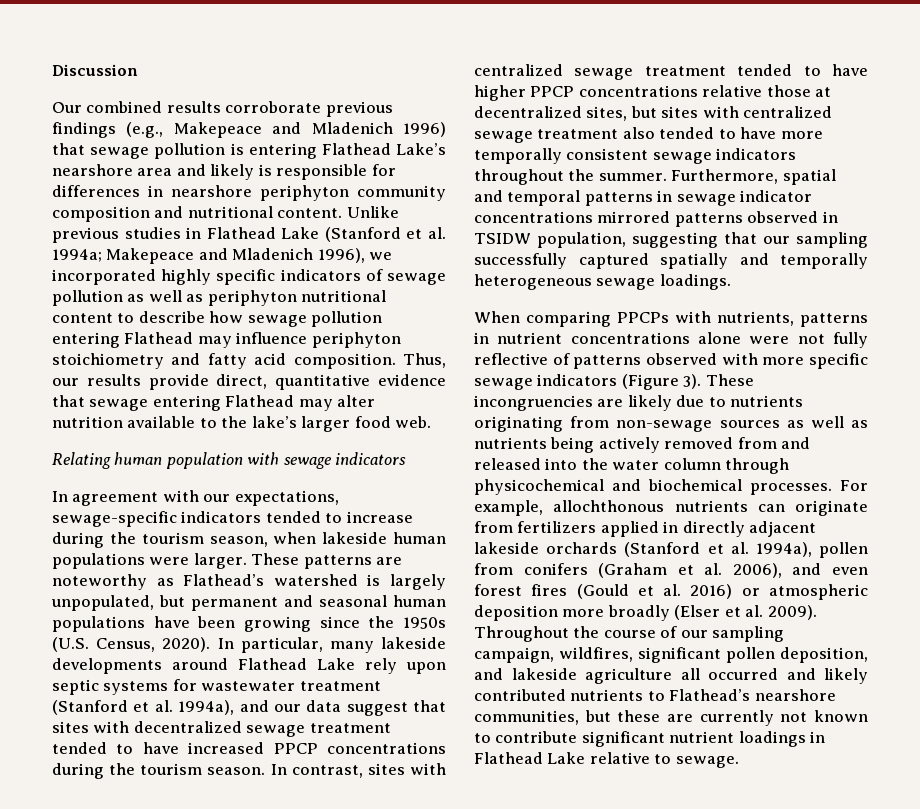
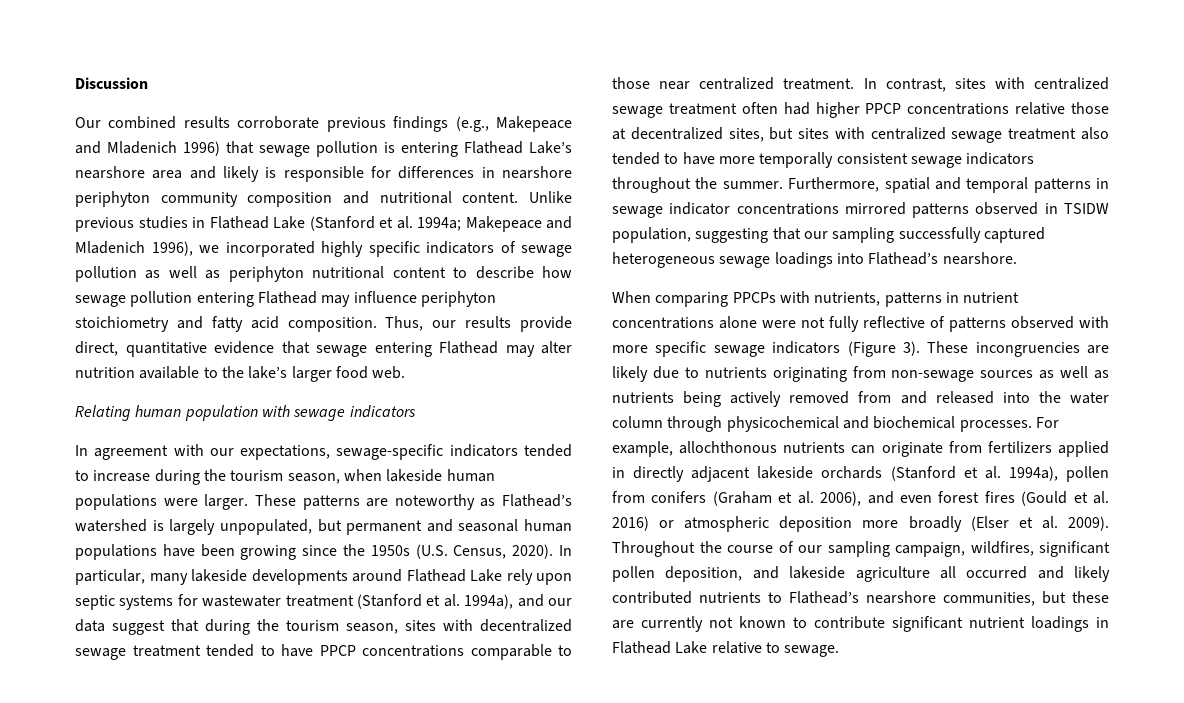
- In particular, many lakeside developments around Flathead Lake rely upon septic systems for wastewater treatment (Stanford et al. 1994a), and our data suggest that sites with decentralized sewage treatment tended to have increased PPCP concentrations during the tourism season.
+ In particular, many lakeside developments around Flathead Lake rely upon septic systems for wastewater treatment (Stanford et al. 1994a), and our data suggest that during the tourism season, sites with decentralized sewage treatment tended to have PPCP concentrations comparable to those near centralized treatment.
- In contrast, sites with centralized sewage treatment tended to have higher PPCP concentrations relative those at decentralized sites, but sites with centralized sewage treatment also tended to have more temporally consistent sewage indicators throughout the summer.
+ In contrast, sites with centralized sewage treatment often had higher PPCP concentrations relative those at decentralized sites, but sites with centralized sewage treatment also tended to have more temporally consistent sewage indicators throughout the summer.
- Furthermore, spatial and temporal patterns in sewage indicator concentrations mirrored patterns observed in TSIDW population, suggesting that our sampling successfully captured spatially and temporally heterogeneous sewage loadings.
+ Furthermore, spatial and temporal patterns in sewage indicator concentrations mirrored patterns observed in TSIDW population, suggesting that our sampling successfully captured heterogeneous sewage loadings into Flathead’s nearshore.

